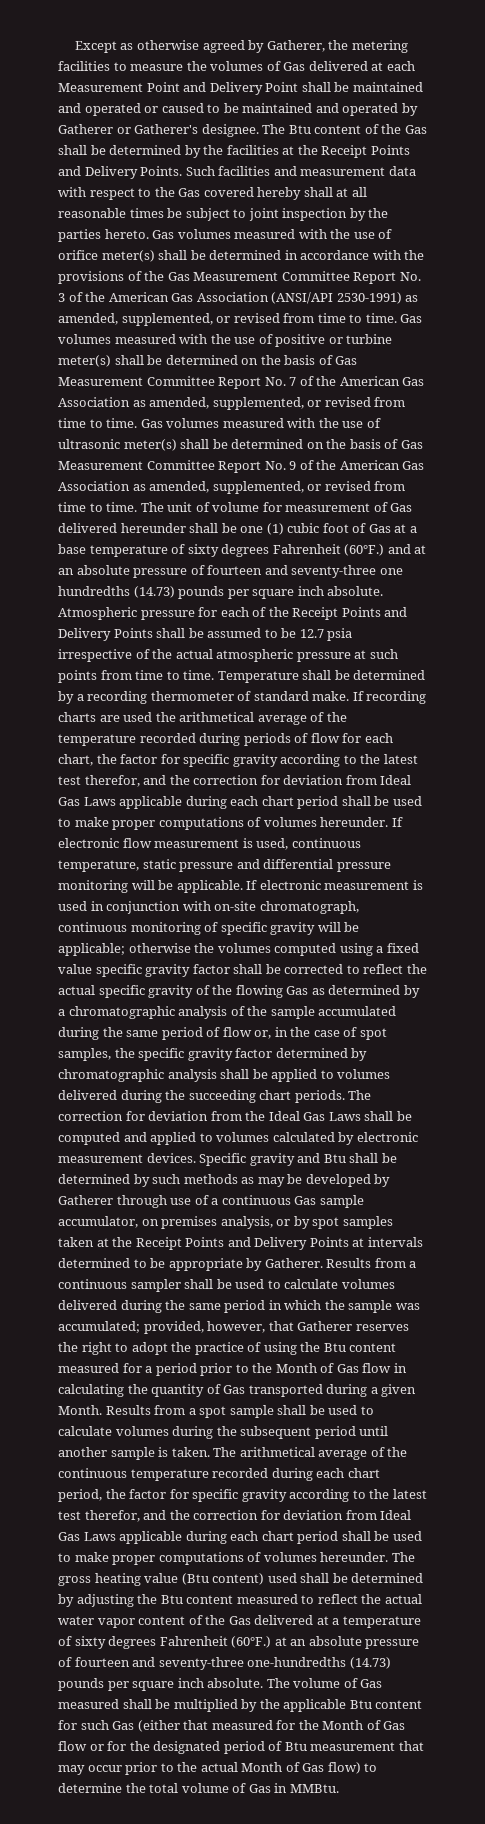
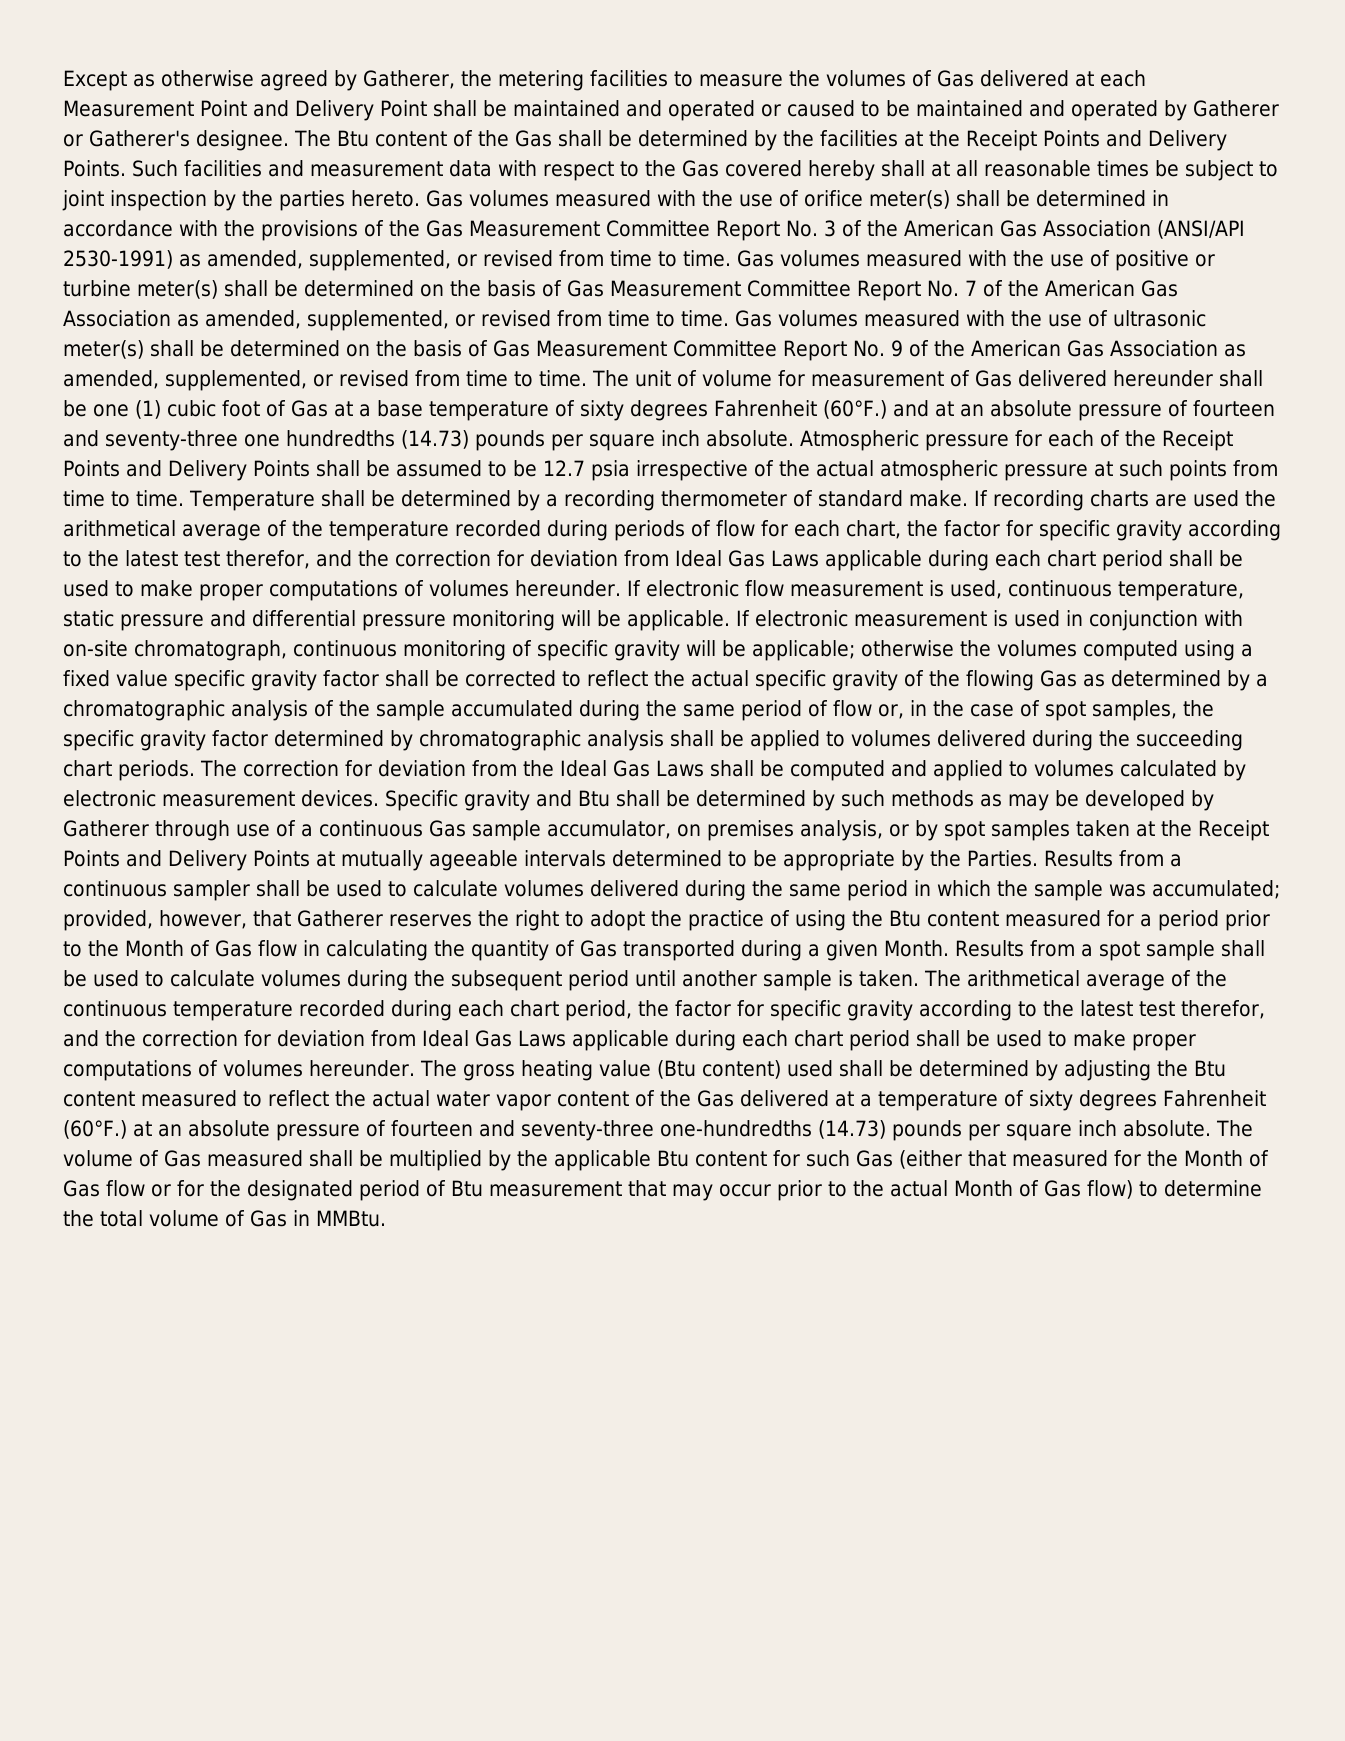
- Specific gravity and Btu shall be determined by such methods as may be developed by Gatherer through use of a continuous Gas sample accumulator, on premises analysis, or by spot samples taken at the Receipt Points and Delivery Points at intervals determined to be appropriate by Gatherer.
+ Specific gravity and Btu shall be determined by such methods as may be developed by Gatherer through use of a continuous Gas sample accumulator, on premises analysis, or by spot samples taken at the Receipt Points and Delivery Points at mutually ageeable intervals determined to be appropriate by the Parties.

